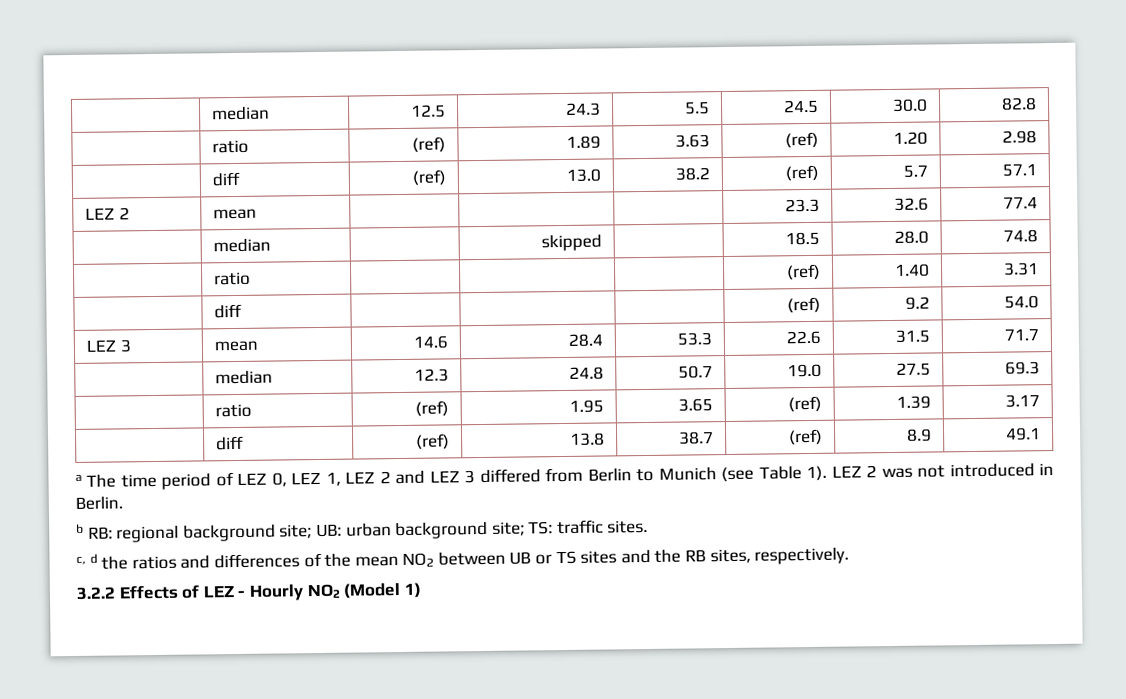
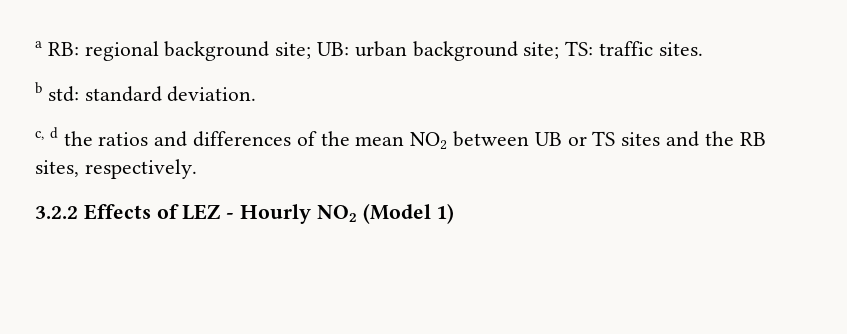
- | median | 12.5 | 24.3 | 5.5 | 24.5 | 30.0 | 82.8
- | ratio | (ref) | 1.89 | 3.63 | (ref) | 1.20 | 2.98
- | diff | (ref) | 13.0 | 38.2 | (ref) | 5.7 | 57.1
- LEZ 2 | mean | | | | 23.3 | 32.6 | 77.4
- | median | | skipped | | 18.5 | 28.0 | 74.8
- | ratio | | | | (ref) | 1.40 | 3.31
- | diff | | | | (ref) | 9.2 | 54.0
- LEZ 3 | mean | 14.6 | 28.4 | 53.3 | 22.6 | 31.5 | 71.7
- | median | 12.3 | 24.8 | 50.7 | 19.0 | 27.5 | 69.3
- | ratio | (ref) | 1.95 | 3.65 | (ref) | 1.39 | 3.17
- | diff | (ref) | 13.8 | 38.7 | (ref) | 8.9 | 49.1
- a The time period of LEZ 0, LEZ 1, LEZ 2 and LEZ 3 differed from Berlin to Munich (see Table 1). LEZ 2 was not introduced in Berlin.
- b RB: regional background site; UB: urban background site; TS: traffic sites.
+ a RB: regional background site; UB: urban background site; TS: traffic sites.
+ b std: standard deviation.

